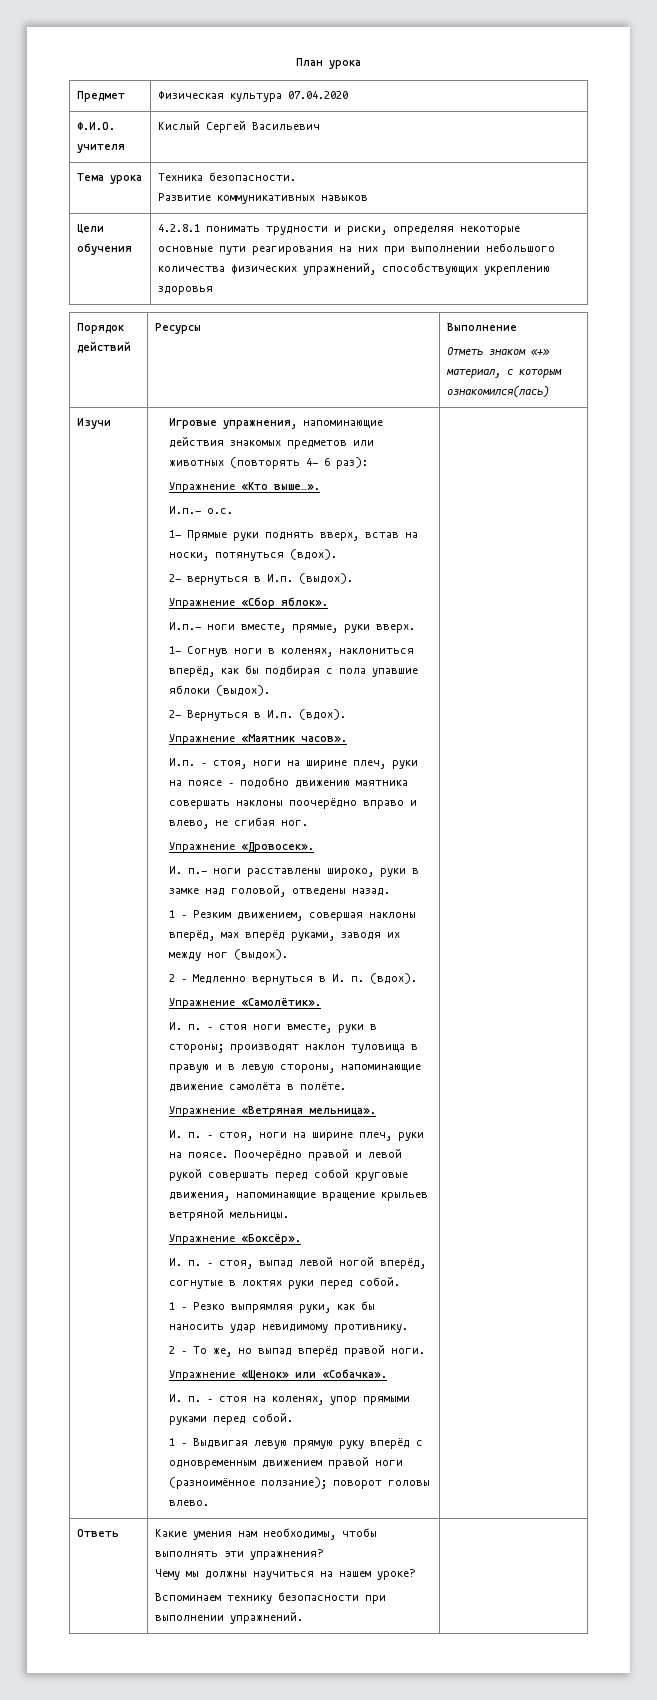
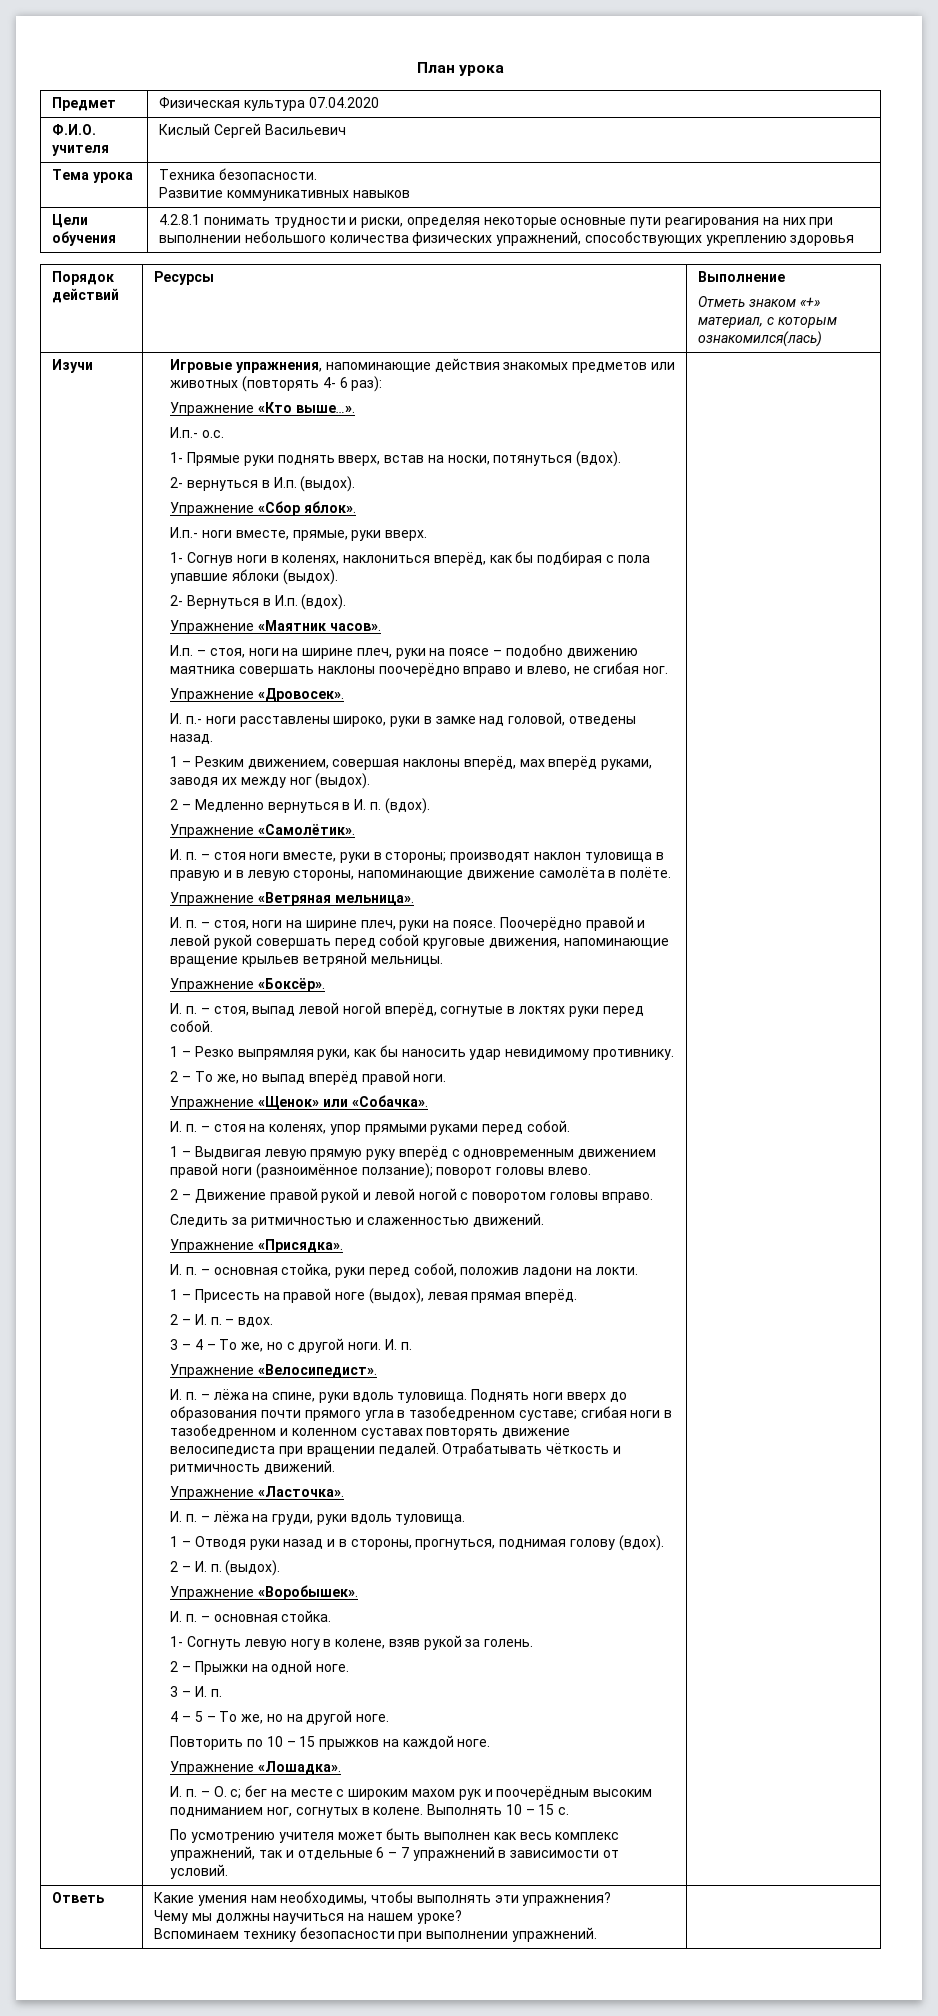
+ 2 – Движение правой рукой и левой ногой с поворотом головы вправо.
+ Следить за ритмичностью и слаженностью движений.
+ Упражнение «Присядка».
+ И. п. – основная стойка, руки перед собой, положив ладони на локти.
+ 1 – Присесть на правой ноге (выдох), левая прямая вперёд.
+ 2 – И. п. – вдох.
+ 3 – 4 – То же, но с другой ноги. И. п.
+ Упражнение «Велосипедист».
+ И. п. – лёжа на спине, руки вдоль туловища. Поднять ноги вверх до образования почти прямого угла в тазобедренном суставе; сгибая ноги в тазобедренном и коленном суставах повторять движение велосипедиста при вращении педалей. Отрабатывать чёткость и ритмичность движений.
+ Упражнение «Ласточка».
+ И. п. – лёжа на груди, руки вдоль туловища.
+ 1 – Отводя руки назад и в стороны, прогнуться, поднимая голову (вдох).
+ 2 – И. п. (выдох).
+ Упражнение «Воробышек».
+ И. п. – основная стойка.
+ 1- Согнуть левую ногу в колене, взяв рукой за голень.
+ 2 – Прыжки на одной ноге.
+ 3 – И. п.
+ 4 – 5 – То же, но на другой ноге.
+ Повторить по 10 – 15 прыжков на каждой ноге.
+ Упражнение «Лошадка».
+ И. п. – О. с; бег на месте с широким махом рук и поочерёдным высоким подниманием ног, согнутых в колене. Выполнять 10 – 15 с.
+ По усмотрению учителя может быть выполнен как весь комплекс упражнений, так и отдельные 6 – 7 упражнений в зависимости от условий.

